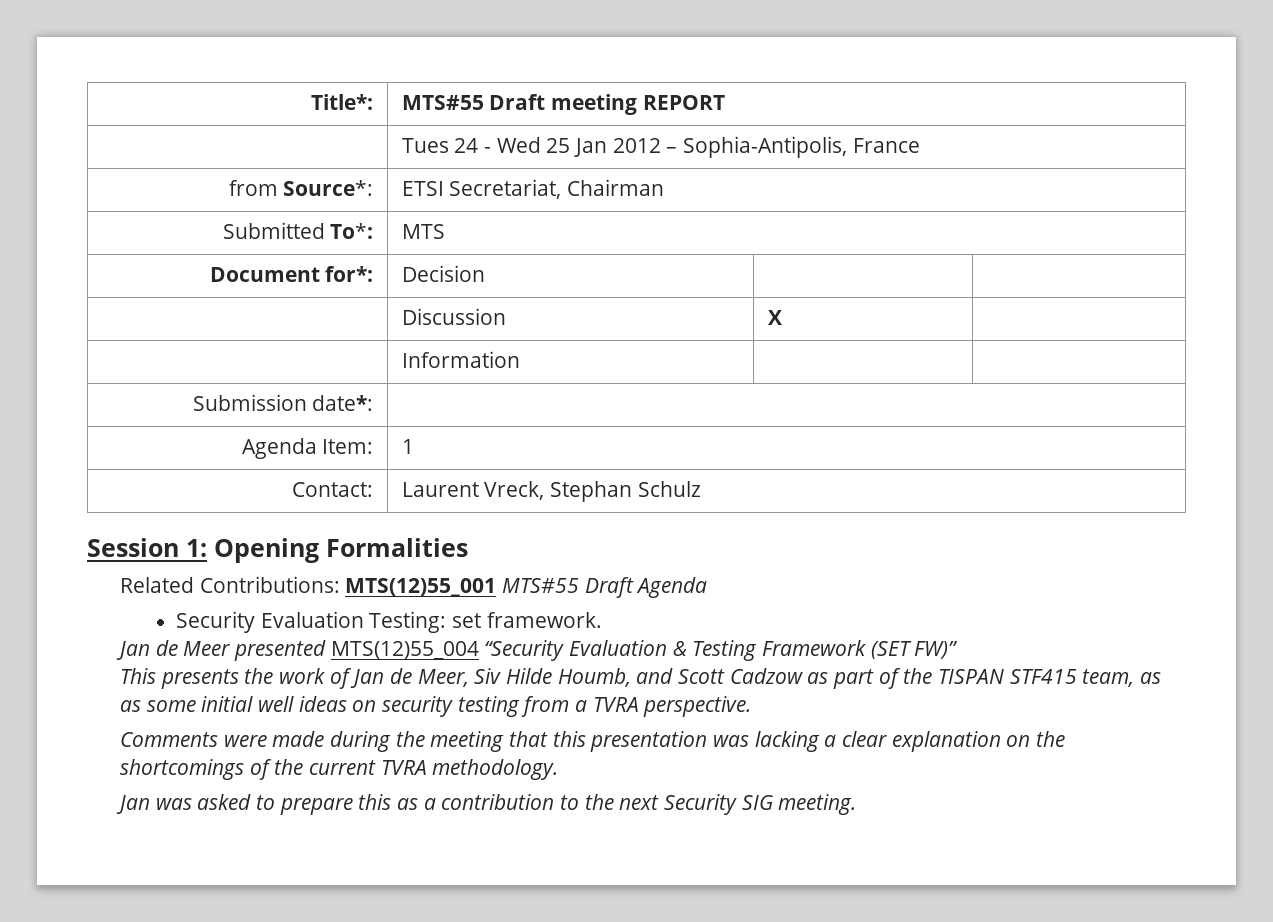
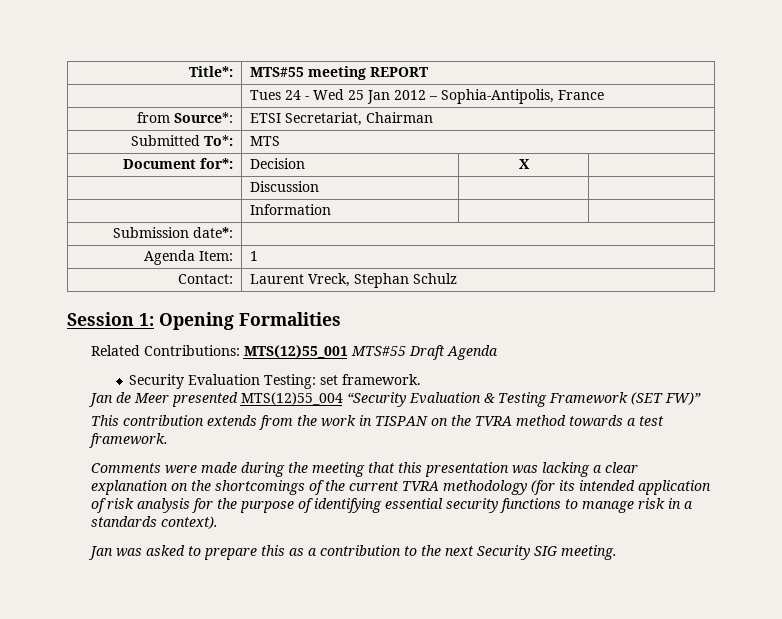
- Title*: | MTS#55 Draft meeting REPORT
+ Title*: | MTS#55 meeting REPORT
- Document for*: | Decision | |
+ Document for*: | Decision | X |
- | Discussion | X |
+ | Discussion | |
- This presents the work of Jan de Meer, Siv Hilde Houmb, and Scott Cadzow as part of the TISPAN STF415 team, as as some initial well ideas on security testing from a TVRA perspective.
+ This contribution extends from the work in TISPAN on the TVRA method towards a test framework.
- Comments were made during the meeting that this presentation was lacking a clear explanation on the shortcomings of the current TVRA methodology.
+ Comments were made during the meeting that this presentation was lacking a clear explanation on the shortcomings of the current TVRA methodology (for its intended application of risk analysis for the purpose of identifying essential security functions to manage risk in a standards context).

